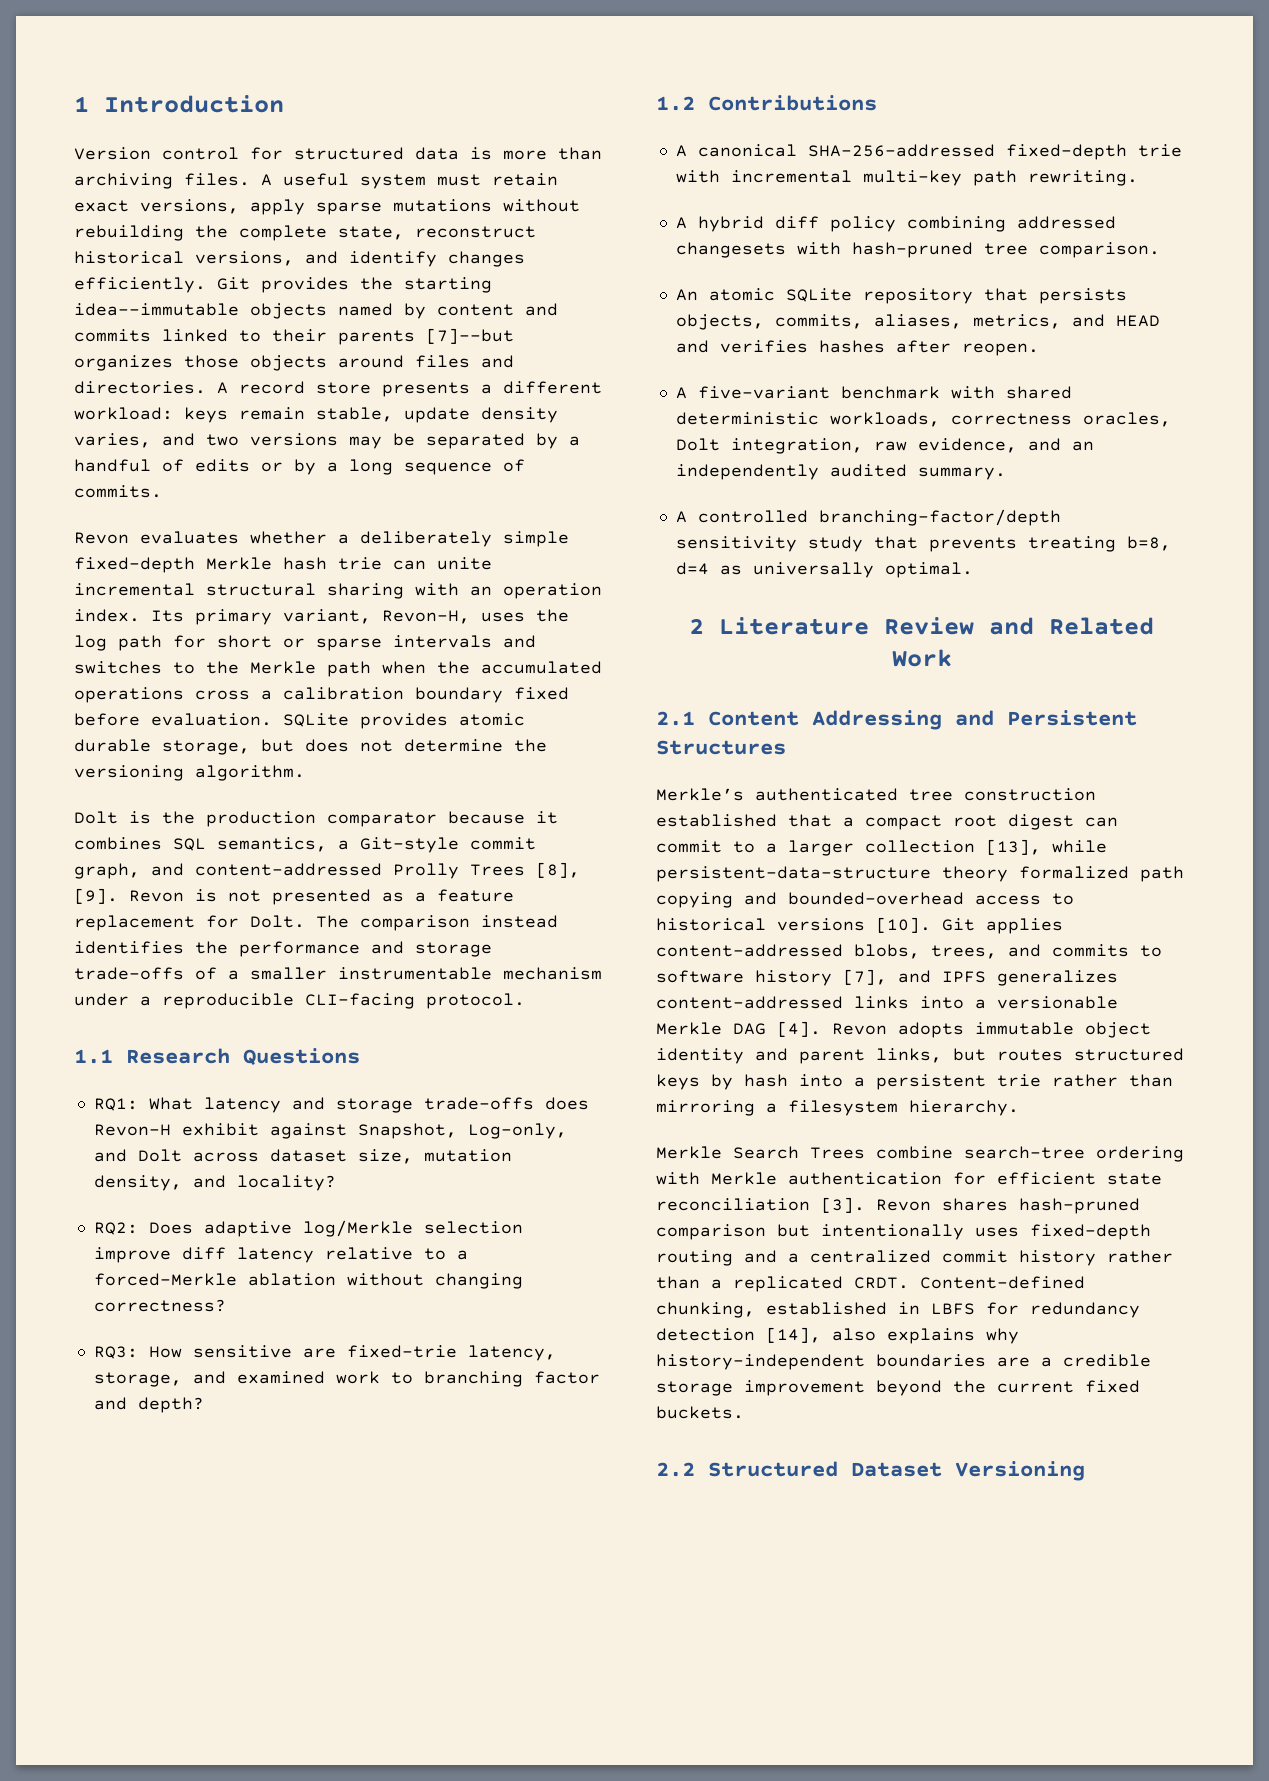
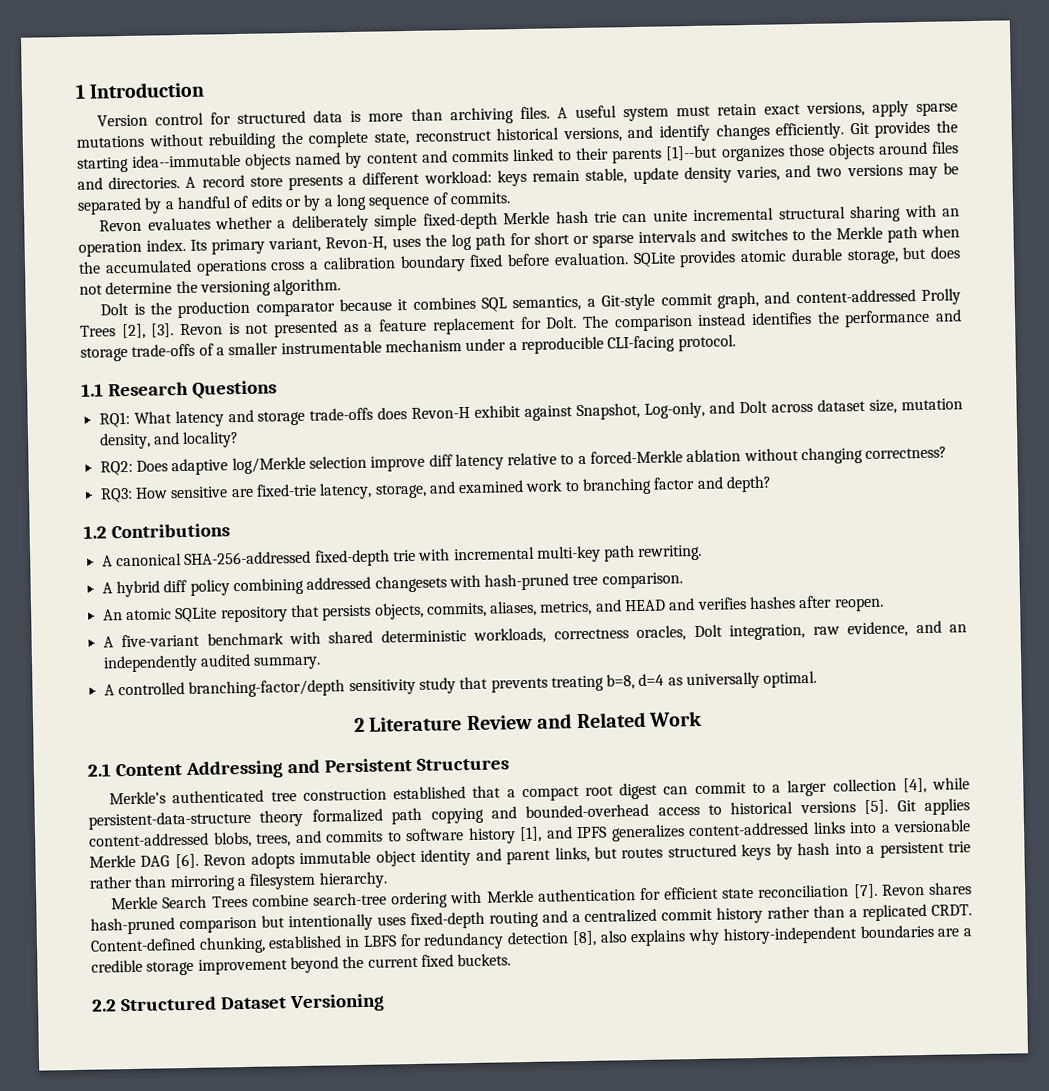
- Git provides the starting idea--immutable objects named by content and commits linked to their parents [7]--but organizes those objects around files and directories.
+ Git provides the starting idea--immutable objects named by content and commits linked to their parents [1]--but organizes those objects around files and directories.
- Dolt is the production comparator because it combines SQL semantics, a Git-style commit graph, and content-addressed Prolly Trees [8], [9].
+ Dolt is the production comparator because it combines SQL semantics, a Git-style commit graph, and content-addressed Prolly Trees [2], [3].
- Merkle’s authenticated tree construction established that a compact root digest can commit to a larger collection [13], while persistent-data-structure theory formalized path copying and bounded-overhead access to historical versions [10].
+ Merkle’s authenticated tree construction established that a compact root digest can commit to a larger collection [4], while persistent-data-structure theory formalized path copying and bounded-overhead access to historical versions [5].
- Git applies content-addressed blobs, trees, and commits to software history [7], and IPFS generalizes content-addressed links into a versionable Merkle DAG [4].
+ Git applies content-addressed blobs, trees, and commits to software history [1], and IPFS generalizes content-addressed links into a versionable Merkle DAG [6].
- Merkle Search Trees combine search-tree ordering with Merkle authentication for efficient state reconciliation [3].
+ Merkle Search Trees combine search-tree ordering with Merkle authentication for efficient state reconciliation [7].
- Content-defined chunking, established in LBFS for redundancy detection [14], also explains why history-independent boundaries are a credible storage improvement beyond the current fixed buckets.
+ Content-defined chunking, established in LBFS for redundancy detection [8], also explains why history-independent boundaries are a credible storage improvement beyond the current fixed buckets.

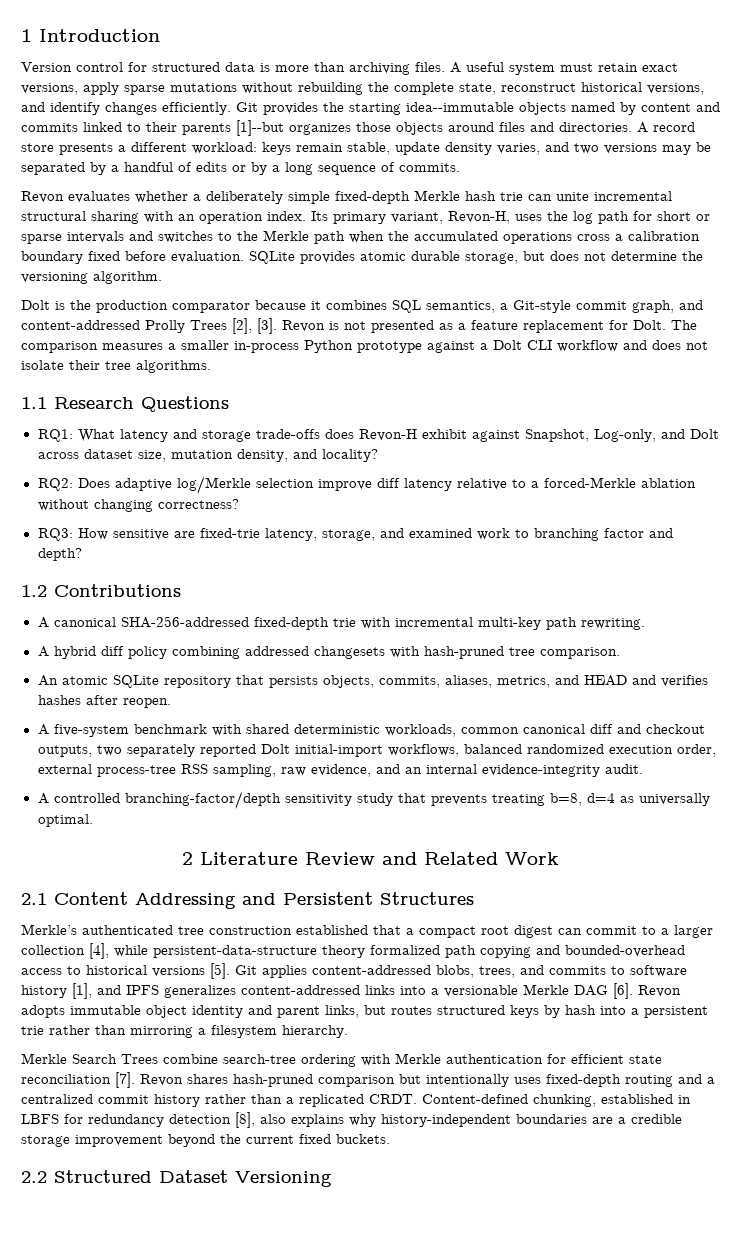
- The comparison instead identifies the performance and storage trade-offs of a smaller instrumentable mechanism under a reproducible CLI-facing protocol.
+ The comparison measures a smaller in-process Python prototype against a Dolt CLI workflow and does not isolate their tree algorithms.
- A five-variant benchmark with shared deterministic workloads, correctness oracles, Dolt integration, raw evidence, and an independently audited summary.
+ A five-system benchmark with shared deterministic workloads, common canonical diff and checkout outputs, two separately reported Dolt initial-import workflows, balanced randomized execution order, external process-tree RSS sampling, raw evidence, and an internal evidence-integrity audit.

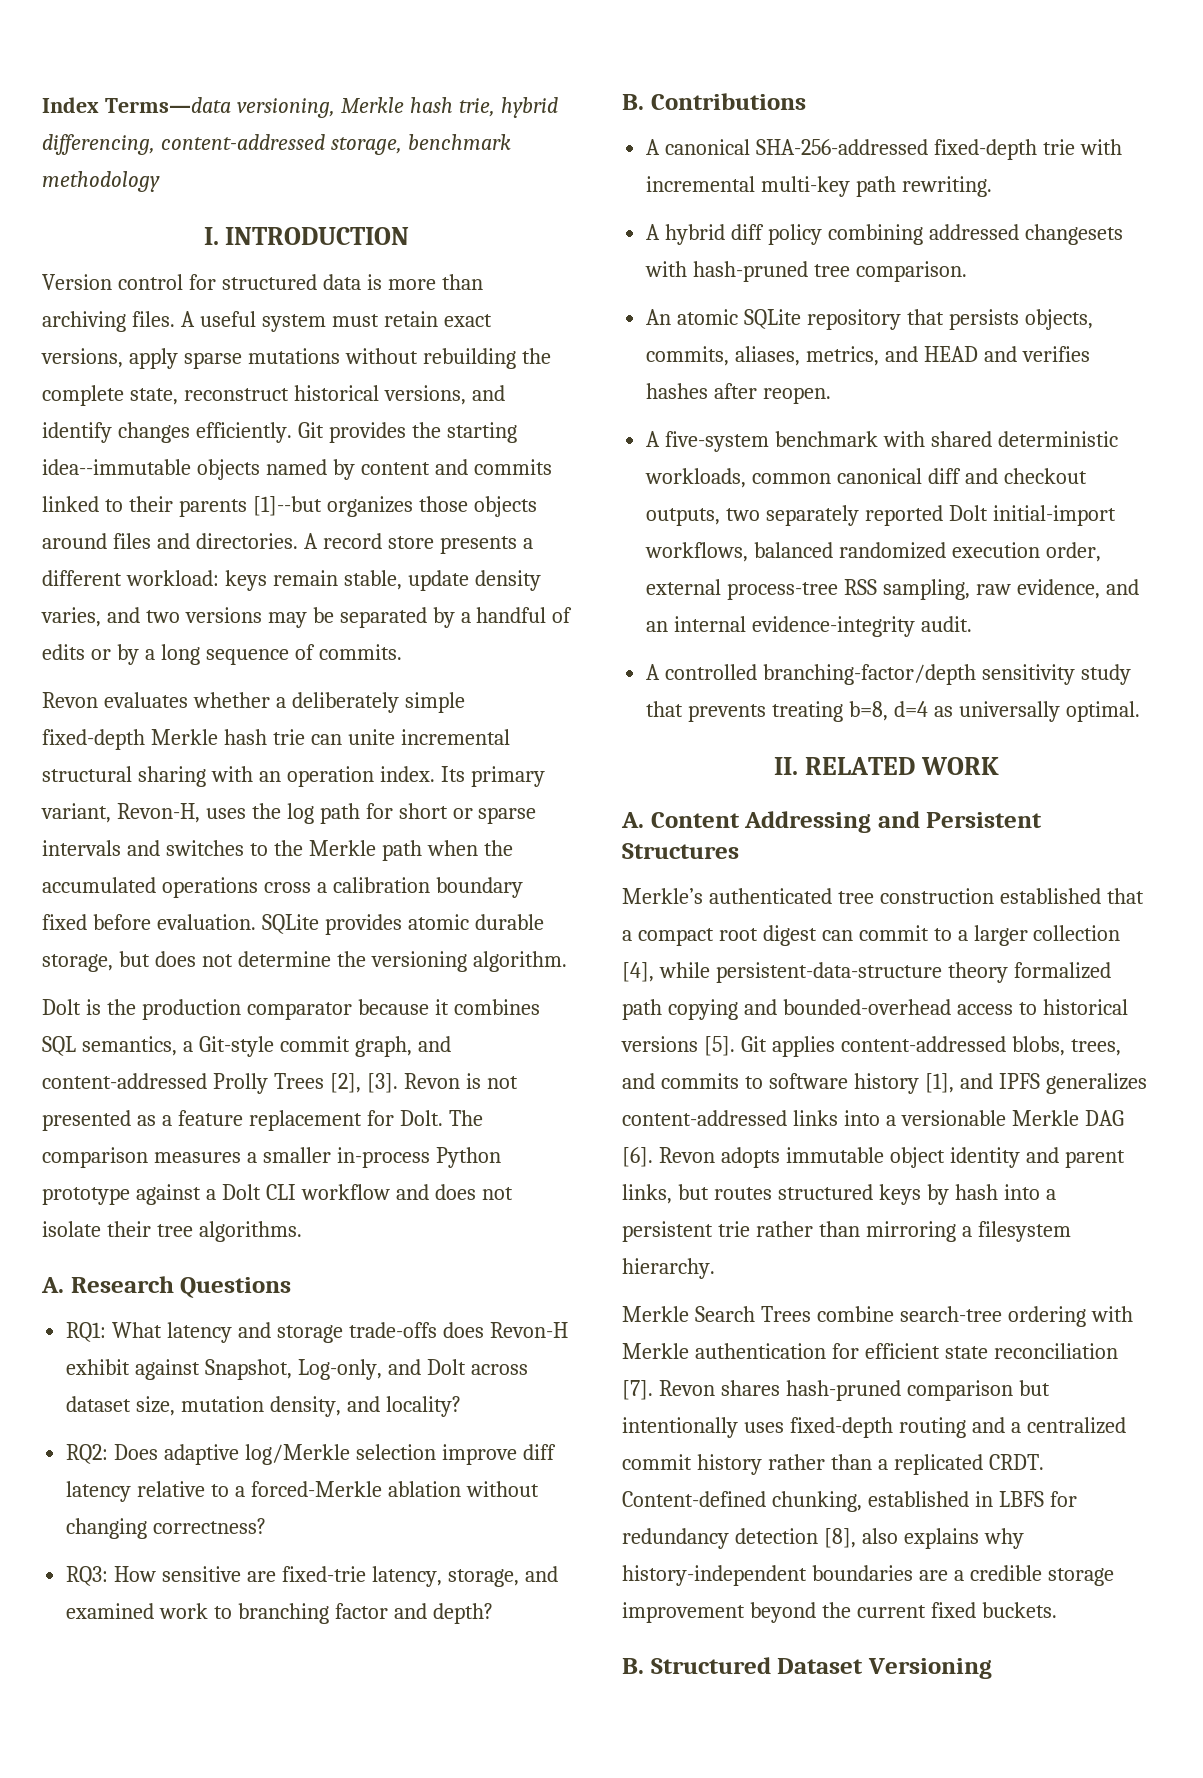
- 1 Introduction
+ Index Terms—data versioning, Merkle hash trie, hybrid differencing, content-addressed storage, benchmark methodology
+ I. INTRODUCTION
- 1.1 Research Questions
+ A. Research Questions
- 1.2 Contributions
+ B. Contributions
- 2 Literature Review and Related Work
- 2.1 Content Addressing and Persistent Structures
+ II. RELATED WORK
+ A. Content Addressing and Persistent Structures
- 2.2 Structured Dataset Versioning
+ B. Structured Dataset Versioning

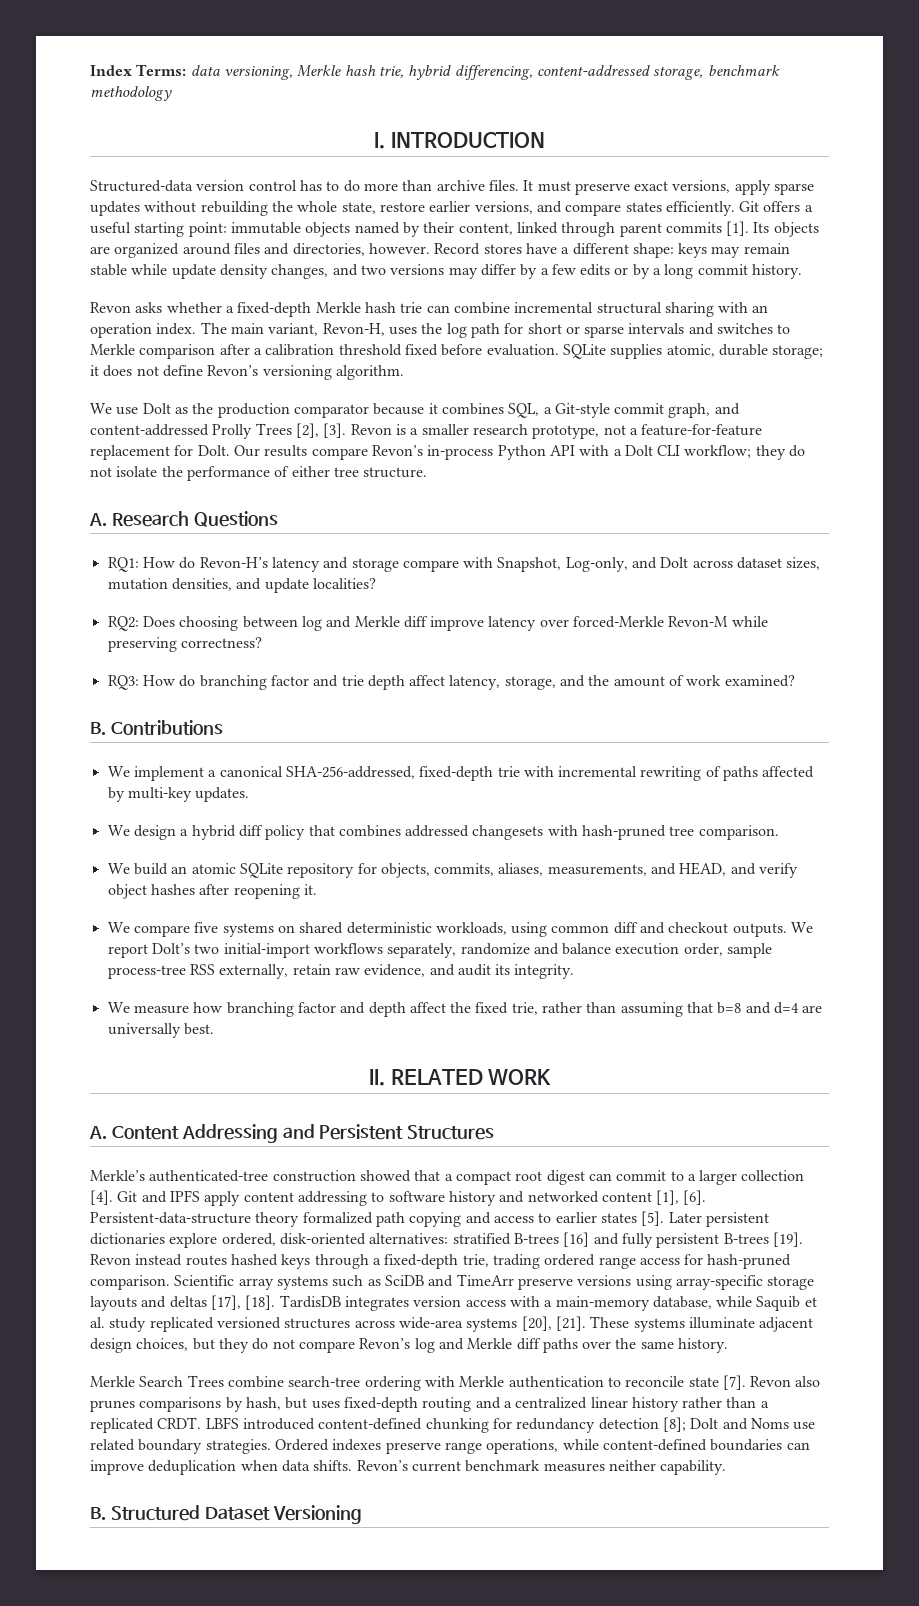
- Index Terms—data versioning, Merkle hash trie, hybrid differencing, content-addressed storage, benchmark methodology
+ Index Terms: data versioning, Merkle hash trie, hybrid differencing, content-addressed storage, benchmark methodology
- Version control for structured data is more than archiving files. A useful system must retain exact versions, apply sparse mutations without rebuilding the complete state, reconstruct historical versions, and identify changes efficiently. Git provides the starting idea--immutable objects named by content and commits linked to their parents [1]--but organizes those objects around files and directories. A record store presents a different workload: keys remain stable, update density varies, and two versions may be separated by a handful of edits or by a long sequence of commits.
- Revon evaluates whether a deliberately simple fixed-depth Merkle hash trie can unite incremental structural sharing with an operation index.
+ Structured-data version control has to do more than archive files. It must preserve exact versions, apply sparse updates without rebuilding the whole state, restore earlier versions, and compare states efficiently. Git offers a useful starting point: immutable objects named by their content, linked through parent commits [1]. Its objects are organized around files and directories, however. Record stores have a different shape: keys may remain stable while update density changes, and two versions may differ by a few edits or by a long commit history.
+ Revon asks whether a fixed-depth Merkle hash trie can combine incremental structural sharing with an operation index.
- Its primary variant, Revon-H, uses the log path for short or sparse intervals and switches to the Merkle path when the accumulated operations cross a calibration boundary fixed before evaluation.
+ The main variant, Revon-H, uses the log path for short or sparse intervals and switches to Merkle comparison after a calibration threshold fixed before evaluation.
- SQLite provides atomic durable storage, but does not determine the versioning algorithm.
- Dolt is the production comparator because it combines SQL semantics, a Git-style commit graph, and content-addressed Prolly Trees [2], [3].
+ SQLite supplies atomic, durable storage; it does not define Revon’s versioning algorithm.
+ We use Dolt as the production comparator because it combines SQL, a Git-style commit graph, and content-addressed Prolly Trees [2], [3].
- Revon is not presented as a feature replacement for Dolt. The comparison measures a smaller in-process Python prototype against a Dolt CLI workflow and does not isolate their tree algorithms.
+ Revon is a smaller research prototype, not a feature-for-feature replacement for Dolt. Our results compare Revon’s in-process Python API with a Dolt CLI workflow; they do not isolate the performance of either tree structure.
  A. Research Questions
- RQ1: What latency and storage trade-offs does Revon-H exhibit against Snapshot, Log-only, and Dolt across dataset size, mutation density, and locality?
- RQ2: Does adaptive log/Merkle selection improve diff latency relative to a forced-Merkle ablation without changing correctness?
- RQ3: How sensitive are fixed-trie latency, storage, and examined work to branching factor and depth?
+ RQ1: How do Revon-H’s latency and storage compare with Snapshot, Log-only, and Dolt across dataset sizes, mutation densities, and update localities?
+ RQ2: Does choosing between log and Merkle diff improve latency over forced-Merkle Revon-M while preserving correctness?
+ RQ3: How do branching factor and trie depth affect latency, storage, and the amount of work examined?
  B. Contributions
- A canonical SHA-256-addressed fixed-depth trie with incremental multi-key path rewriting.
- A hybrid diff policy combining addressed changesets with hash-pruned tree comparison.
+ We implement a canonical SHA-256-addressed, fixed-depth trie with incremental rewriting of paths affected by multi-key updates.
+ We design a hybrid diff policy that combines addressed changesets with hash-pruned tree comparison.
- An atomic SQLite repository that persists objects, commits, aliases, metrics, and HEAD and verifies hashes after reopen.
- A five-system benchmark with shared deterministic workloads, common canonical diff and checkout outputs, two separately reported Dolt initial-import workflows, balanced randomized execution order, external process-tree RSS sampling, raw evidence, and an internal evidence-integrity audit.
- A controlled branching-factor/depth sensitivity study that prevents treating b=8, d=4 as universally optimal.
+ We build an atomic SQLite repository for objects, commits, aliases, measurements, and HEAD, and verify object hashes after reopening it.
+ We compare five systems on shared deterministic workloads, using common diff and checkout outputs. We report Dolt’s two initial-import workflows separately, randomize and balance execution order, sample process-tree RSS externally, retain raw evidence, and audit its integrity.
+ We measure how branching factor and depth affect the fixed trie, rather than assuming that b=8 and d=4 are universally best.
- Merkle’s authenticated tree construction established that a compact root digest can commit to a larger collection [4], while persistent-data-structure theory formalized path copying and bounded-overhead access to historical versions [5]. Git applies content-addressed blobs, trees, and commits to software history [1], and IPFS generalizes content-addressed links into a versionable Merkle DAG [6]. Revon adopts immutable object identity and parent links, but routes structured keys by hash into a persistent trie rather than mirroring a filesystem hierarchy.
+ Merkle’s authenticated-tree construction showed that a compact root digest can commit to a larger collection [4]. Git and IPFS apply content addressing to software history and networked content [1], [6]. Persistent-data-structure theory formalized path copying and access to earlier states [5]. Later persistent dictionaries explore ordered, disk-oriented alternatives: stratified B-trees [16] and fully persistent B-trees [19]. Revon instead routes hashed keys through a fixed-depth trie, trading ordered range access for hash-pruned comparison. Scientific array systems such as SciDB and TimeArr preserve versions using array-specific storage layouts and deltas [17], [18]. TardisDB integrates version access with a main-memory database, while Saquib et al. study replicated versioned structures across wide-area systems [20], [21]. These systems illuminate adjacent design choices, but they do not compare Revon’s log and Merkle diff paths over the same history.
- Merkle Search Trees combine search-tree ordering with Merkle authentication for efficient state reconciliation [7]. Revon shares hash-pruned comparison but intentionally uses fixed-depth routing and a centralized commit history rather than a replicated CRDT.
+ Merkle Search Trees combine search-tree ordering with Merkle authentication to reconcile state [7]. Revon also prunes comparisons by hash, but uses fixed-depth routing and a centralized linear history rather than a replicated CRDT.
- Content-defined chunking, established in LBFS for redundancy detection [8], also explains why history-independent boundaries are a credible storage improvement beyond the current fixed buckets.
+ LBFS introduced content-defined chunking for redundancy detection [8]; Dolt and Noms use related boundary strategies. Ordered indexes preserve range operations, while content-defined boundaries can improve deduplication when data shifts. Revon’s current benchmark measures neither capability.

